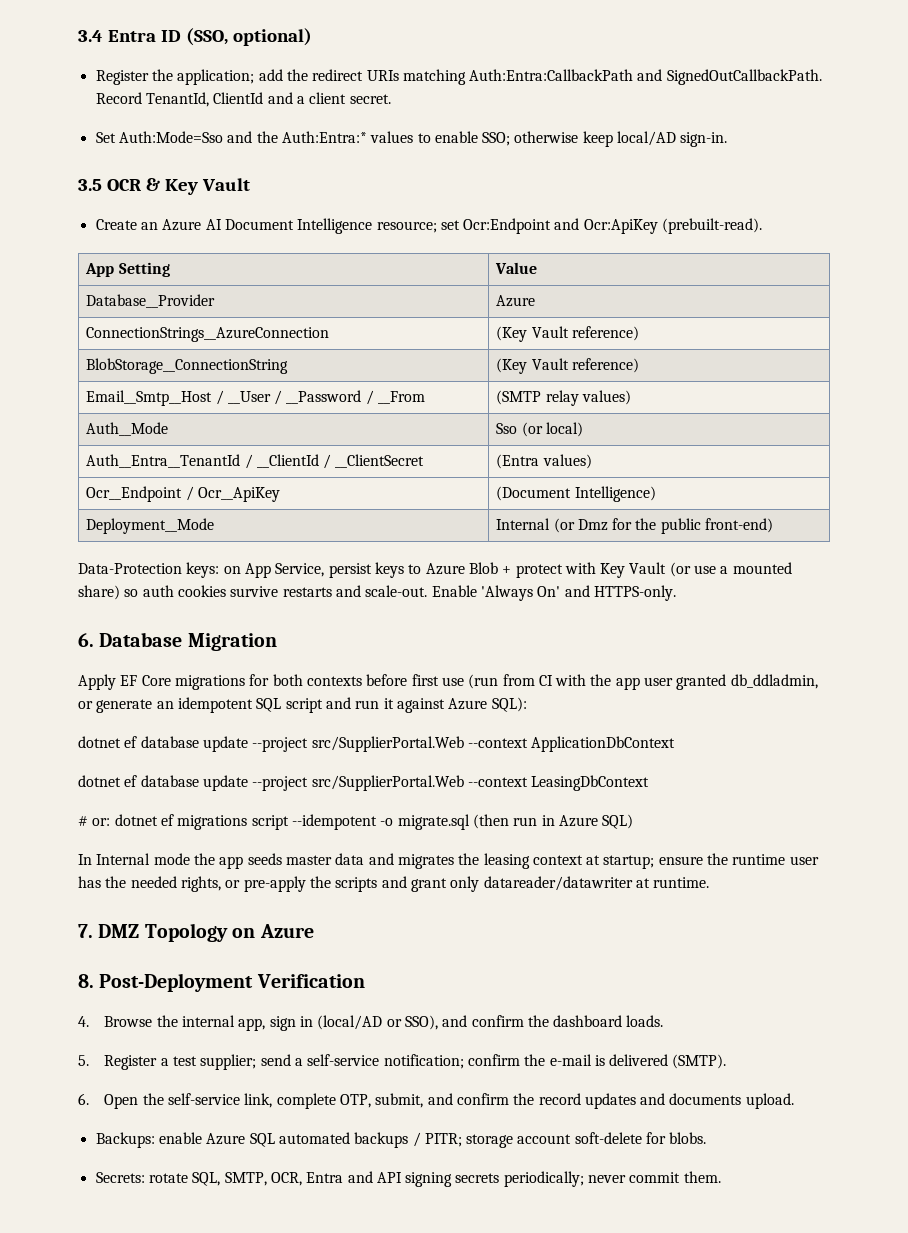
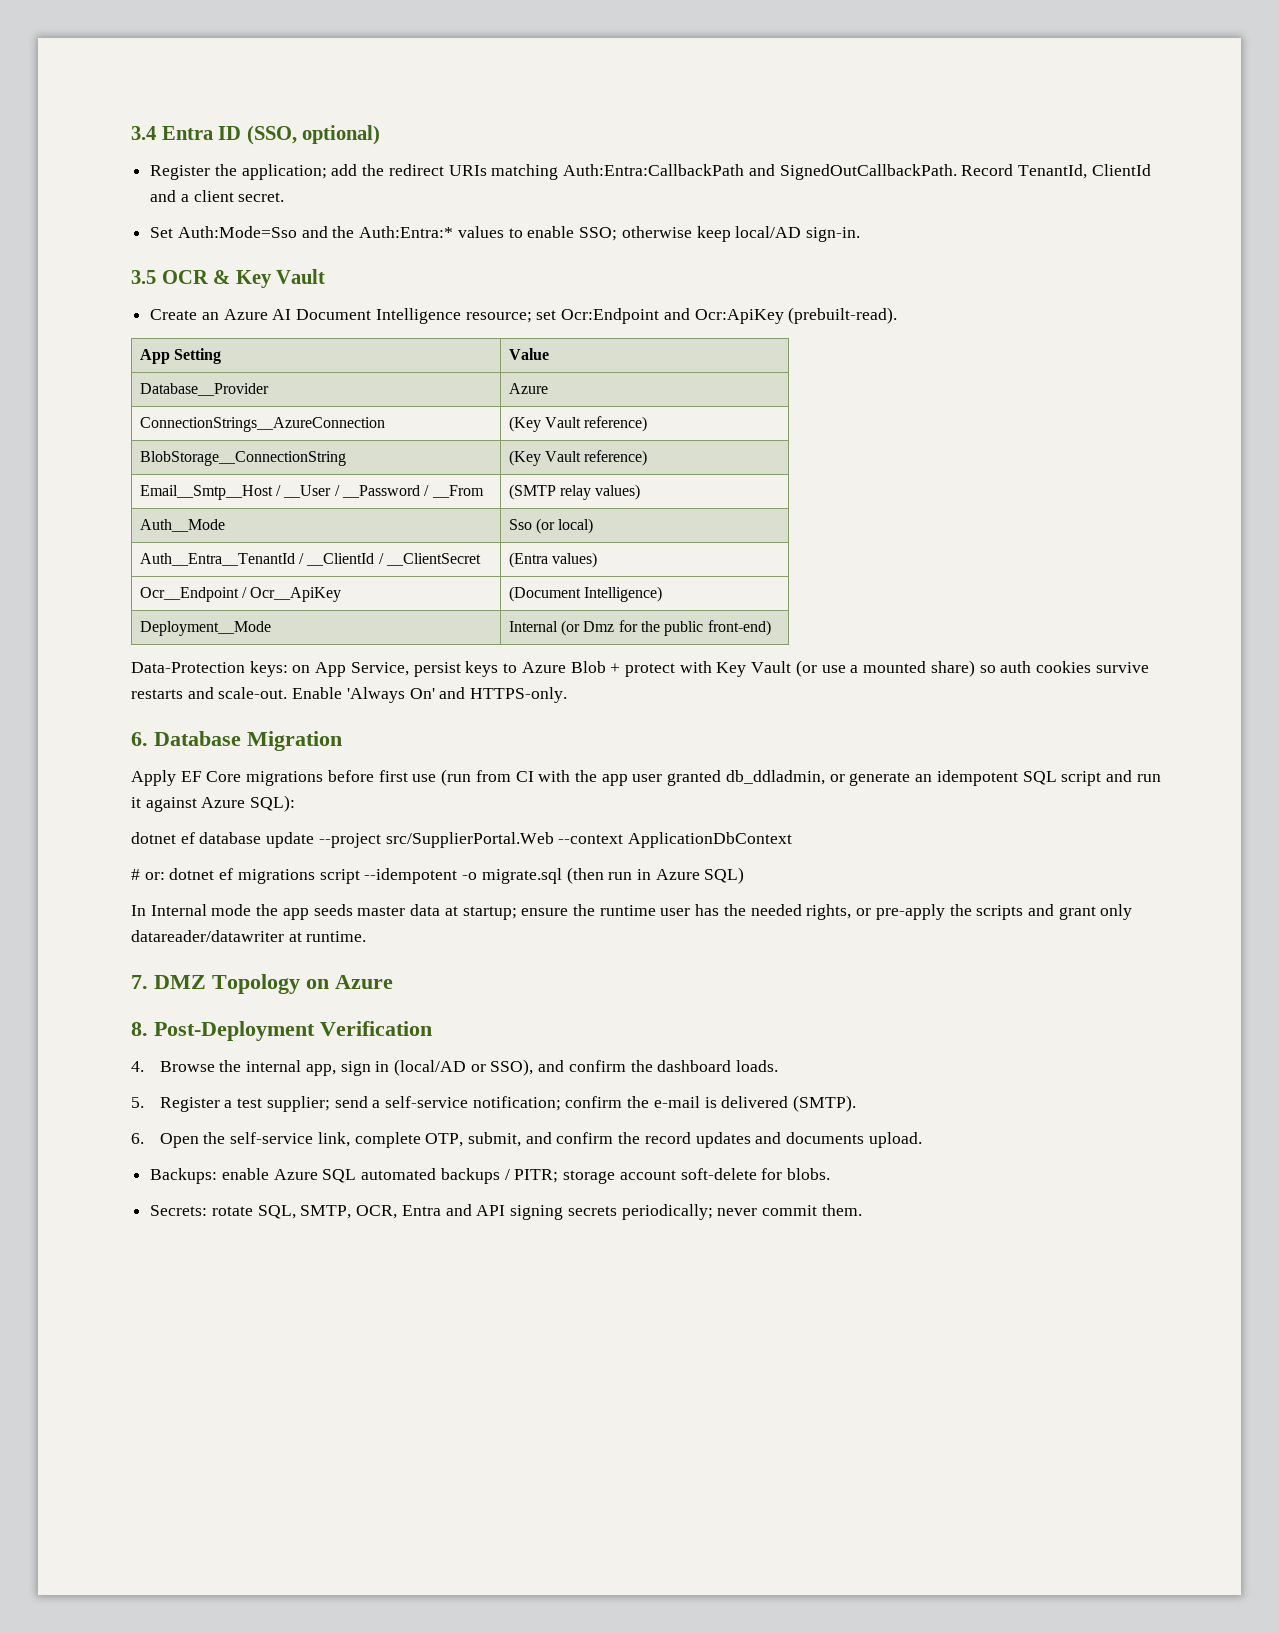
- Apply EF Core migrations for both contexts before first use (run from CI with the app user granted db_ddladmin, or generate an idempotent SQL script and run it against Azure SQL):
+ Apply EF Core migrations before first use (run from CI with the app user granted db_ddladmin, or generate an idempotent SQL script and run it against Azure SQL):
- dotnet ef database update --project src/SupplierPortal.Web --context LeasingDbContext
- In Internal mode the app seeds master data and migrates the leasing context at startup; ensure the runtime user has the needed rights, or pre-apply the scripts and grant only datareader/datawriter at runtime.
+ In Internal mode the app seeds master data at startup; ensure the runtime user has the needed rights, or pre-apply the scripts and grant only datareader/datawriter at runtime.

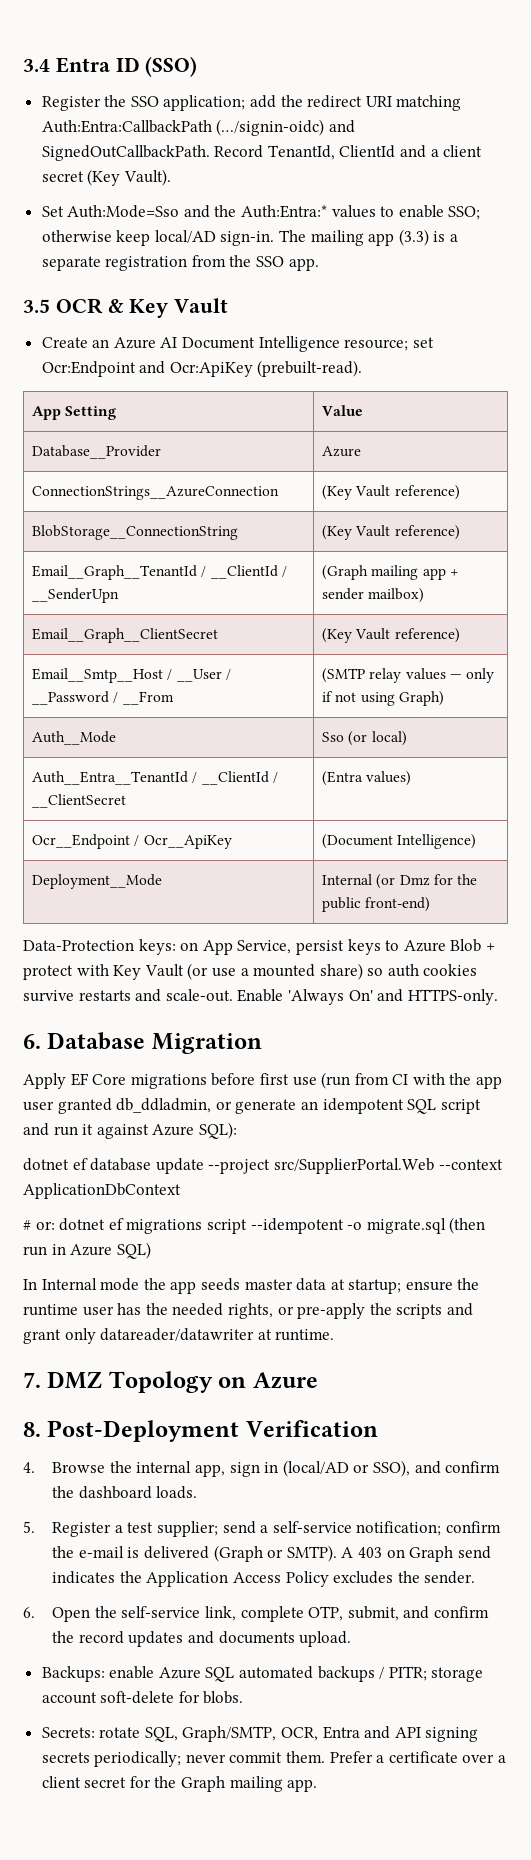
- 3.4 Entra ID (SSO, optional)
+ 3.4 Entra ID (SSO)
- Register the application; add the redirect URIs matching Auth:Entra:CallbackPath and SignedOutCallbackPath.
+ Register the SSO application; add the redirect URI matching Auth:Entra:CallbackPath (…/signin-oidc) and SignedOutCallbackPath.
- Record TenantId, ClientId and a client secret.
+ Record TenantId, ClientId and a client secret (Key Vault).
+ The mailing app (3.3) is a separate registration from the SSO app.
+ Email__Graph__TenantId / __ClientId / __SenderUpn | (Graph mailing app + sender mailbox)
+ Email__Graph__ClientSecret | (Key Vault reference)
- Email__Smtp__Host / __User / __Password / __From | (SMTP relay values)
+ Email__Smtp__Host / __User / __Password / __From | (SMTP relay values — only if not using Graph)
- 5. Register a test supplier; send a self-service notification; confirm the e-mail is delivered (SMTP).
+ 5. Register a test supplier; send a self-service notification; confirm the e-mail is delivered (Graph or SMTP). A 403 on Graph send indicates the Application Access Policy excludes the sender.
- Secrets: rotate SQL, SMTP, OCR, Entra and API signing secrets periodically; never commit them.
+ Secrets: rotate SQL, Graph/SMTP, OCR, Entra and API signing secrets periodically; never commit them.
+ Prefer a certificate over a client secret for the Graph mailing app.

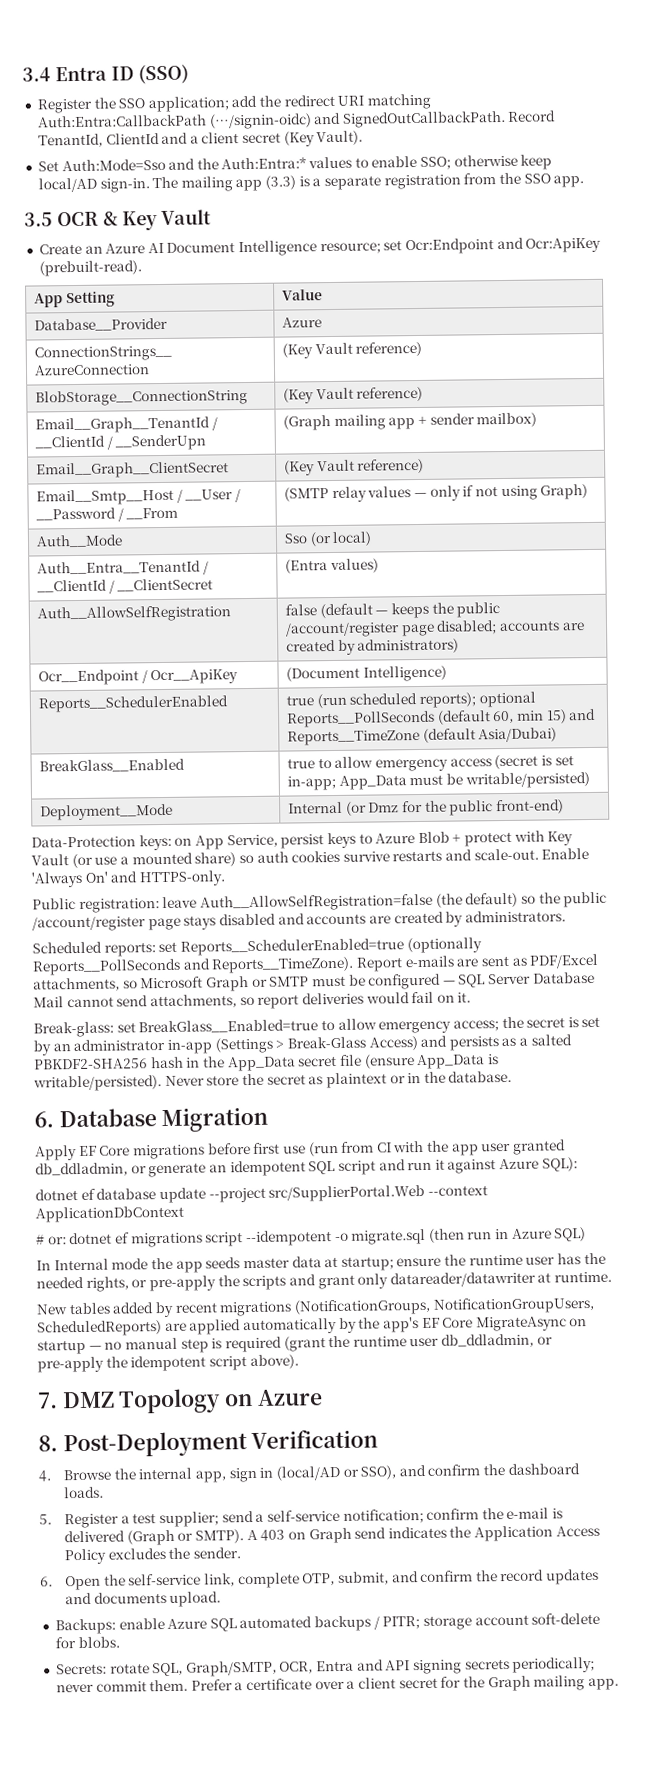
+ Auth__AllowSelfRegistration | false (default — keeps the public /account/register page disabled; accounts are created by administrators)
+ Reports__SchedulerEnabled | true (run scheduled reports); optional Reports__PollSeconds (default 60, min 15) and Reports__TimeZone (default Asia/Dubai)
+ BreakGlass__Enabled | true to allow emergency access (secret is set in-app; App_Data must be writable/persisted)
+ Public registration: leave Auth__AllowSelfRegistration=false (the default) so the public /account/register page stays disabled and accounts are created by administrators.
+ Scheduled reports: set Reports__SchedulerEnabled=true (optionally Reports__PollSeconds and Reports__TimeZone). Report e-mails are sent as PDF/Excel attachments, so Microsoft Graph or SMTP must be configured — SQL Server Database Mail cannot send attachments, so report deliveries would fail on it.
+ Break-glass: set BreakGlass__Enabled=true to allow emergency access; the secret is set by an administrator in-app (Settings > Break-Glass Access) and persists as a salted PBKDF2-SHA256 hash in the App_Data secret file (ensure App_Data is writable/persisted). Never store the secret as plaintext or in the database.
+ New tables added by recent migrations (NotificationGroups, NotificationGroupUsers, ScheduledReports) are applied automatically by the app's EF Core MigrateAsync on startup — no manual step is required (grant the runtime user db_ddladmin, or pre-apply the idempotent script above).

